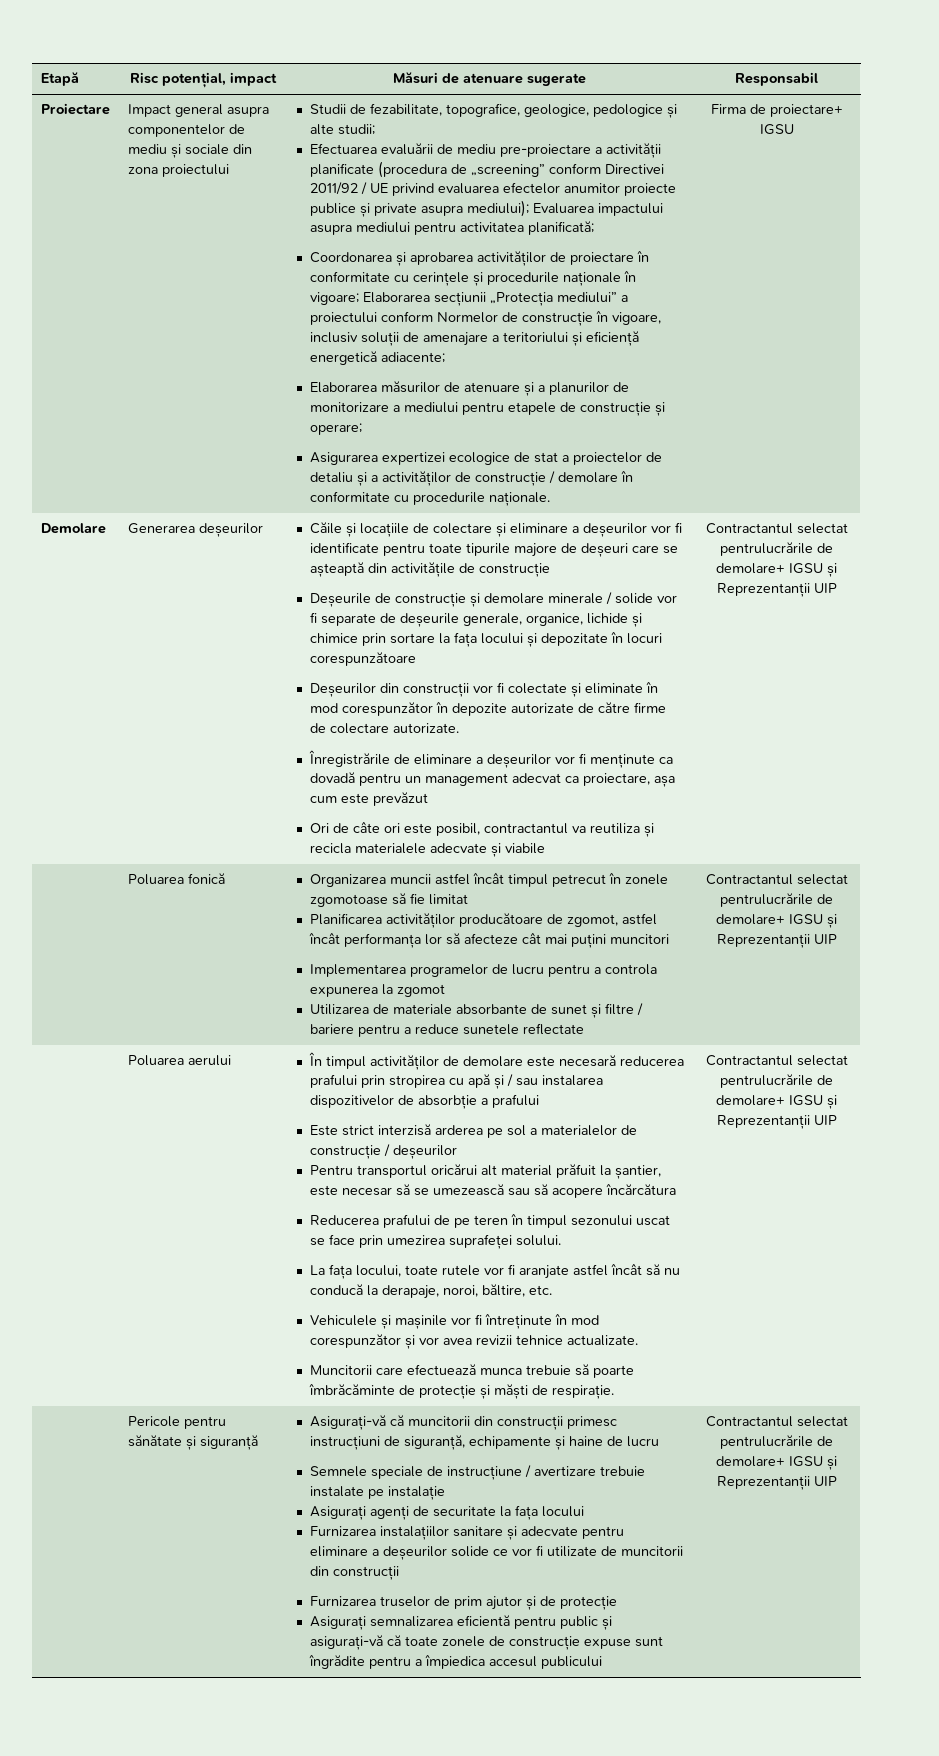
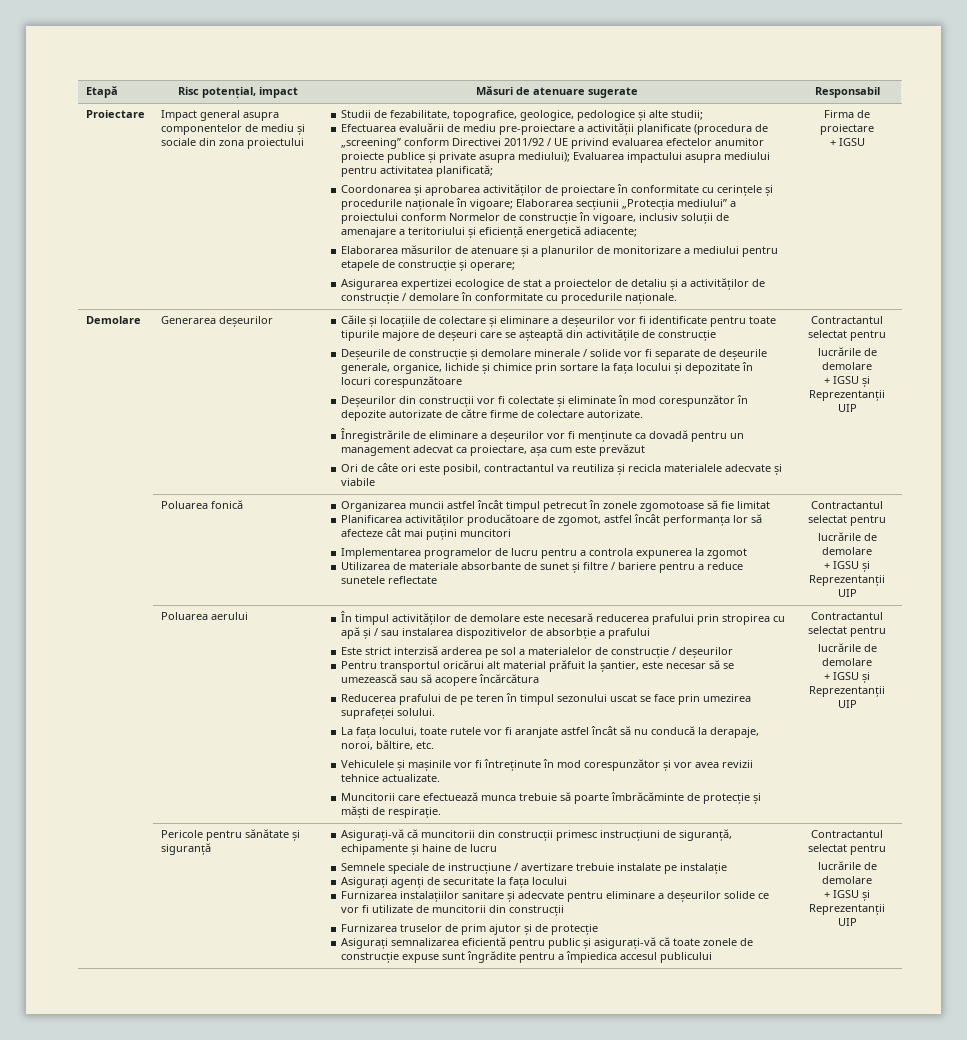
- Firma de proiectare+ IGSU
+ Firma de proiectare
+ + IGSU
- Ori de câte ori este posibil, contractantul va reutiliza și recicla materialele adecvate și viabile | Contractantul selectat pentrulucrările de demolare+ IGSU și Reprezentanții UIP
+ Ori de câte ori este posibil, contractantul va reutiliza și recicla materialele adecvate și viabile | Contractantul selectat pentru
+ lucrările de demolare
+ + IGSU și Reprezentanții UIP
- Utilizarea de materiale absorbante de sunet și filtre / bariere pentru a reduce sunetele reflectate | Contractantul selectat pentrulucrările de demolare+ IGSU și Reprezentanții UIP
+ Utilizarea de materiale absorbante de sunet și filtre / bariere pentru a reduce sunetele reflectate | Contractantul selectat pentru
+ lucrările de demolare
+ + IGSU și Reprezentanții UIP
- Muncitorii care efectuează munca trebuie să poarte îmbrăcăminte de protecție și măști de respirație. | Contractantul selectat pentrulucrările de demolare+ IGSU și Reprezentanții UIP
+ Muncitorii care efectuează munca trebuie să poarte îmbrăcăminte de protecție și măști de respirație. | Contractantul selectat pentru
+ lucrările de demolare
+ + IGSU și Reprezentanții UIP
- Asigurați semnalizarea eficientă pentru public și asigurați-vă că toate zonele de construcție expuse sunt îngrădite pentru a împiedica accesul publicului | Contractantul selectat pentrulucrările de demolare+ IGSU și Reprezentanții UIP
+ Asigurați semnalizarea eficientă pentru public și asigurați-vă că toate zonele de construcție expuse sunt îngrădite pentru a împiedica accesul publicului | Contractantul selectat pentru
+ lucrările de demolare
+ + IGSU și Reprezentanții UIP

